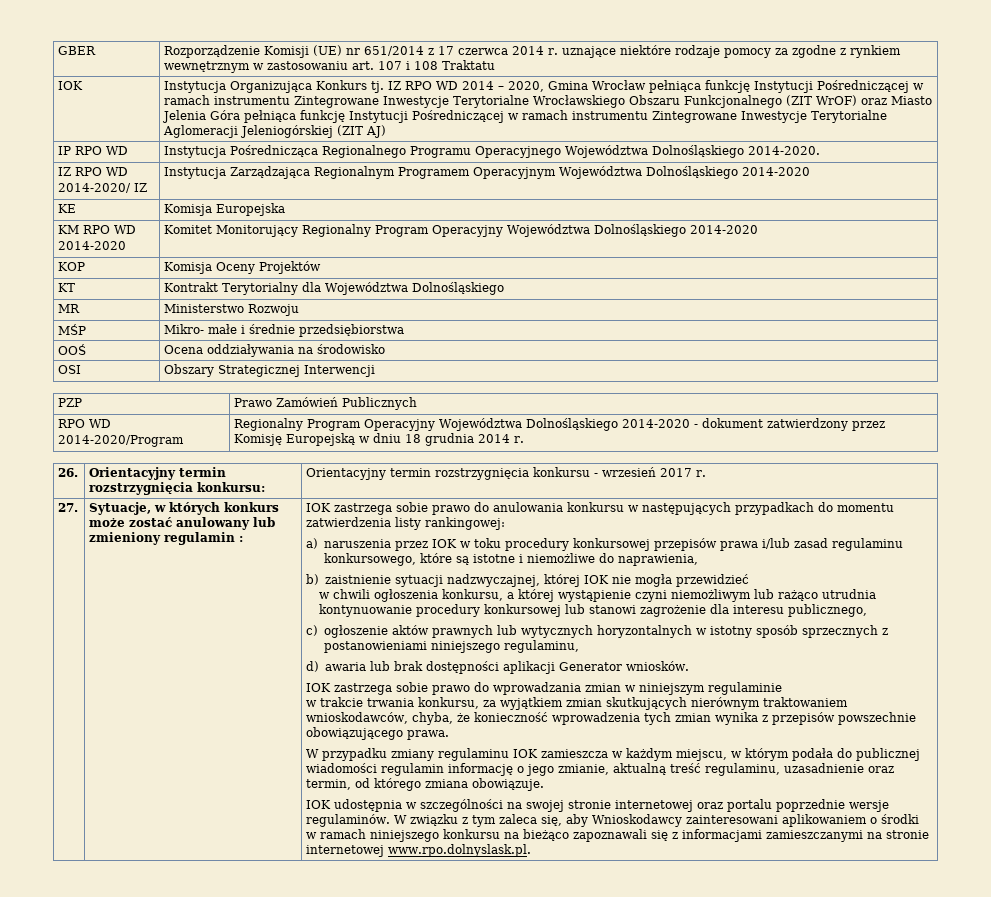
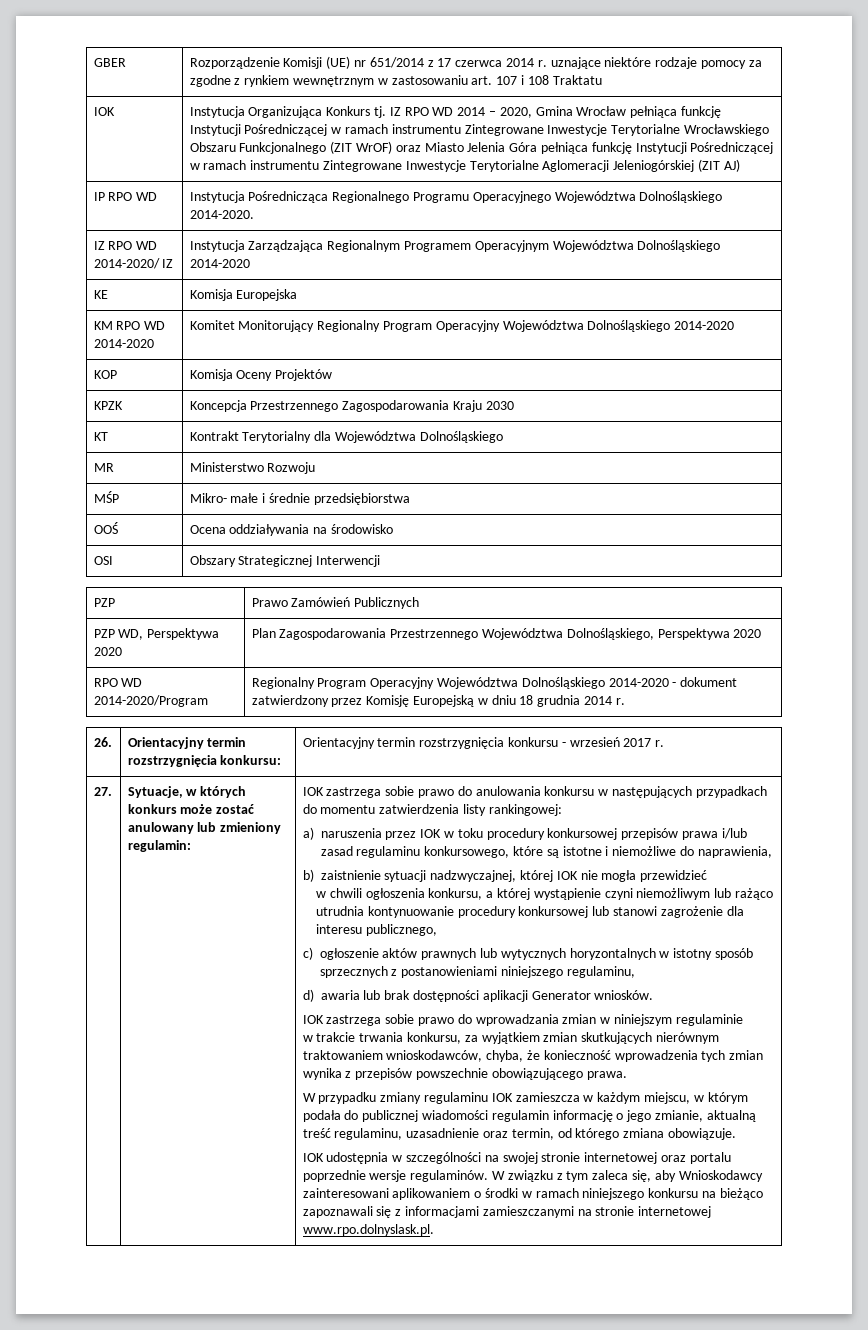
+ KPZK | Koncepcja Przestrzennego Zagospodarowania Kraju 2030
+ PZP WD, Perspektywa 2020 | Plan Zagospodarowania Przestrzennego Województwa Dolnośląskiego, Perspektywa 2020
- Sytuacje, w których konkurs może zostać anulowany lub zmieniony regulamin :
+ Sytuacje, w których konkurs może zostać anulowany lub zmieniony regulamin:

